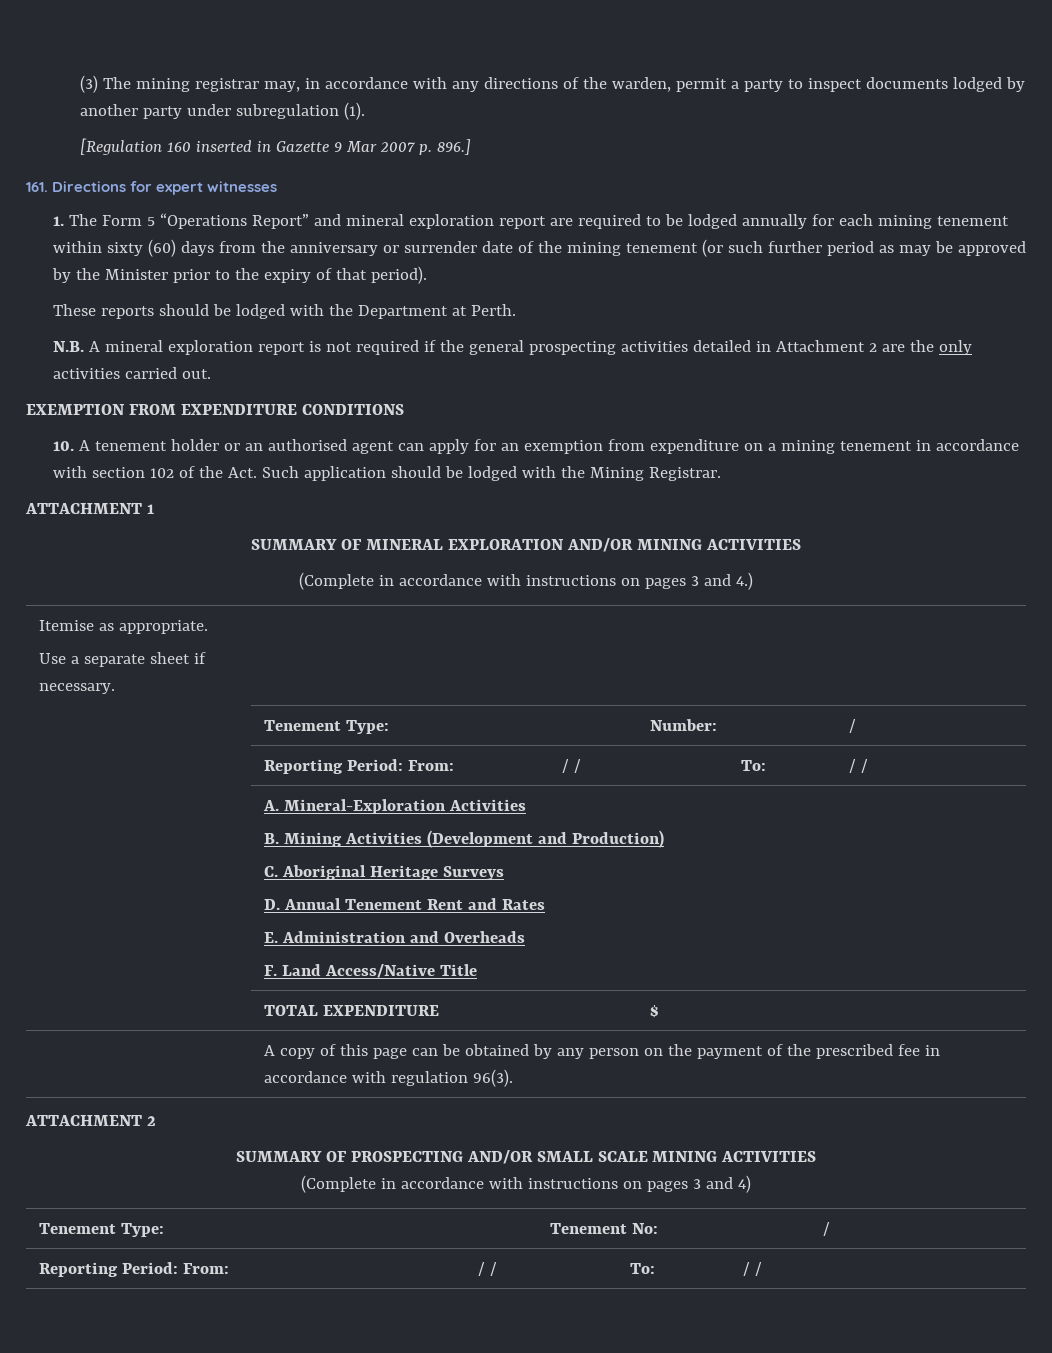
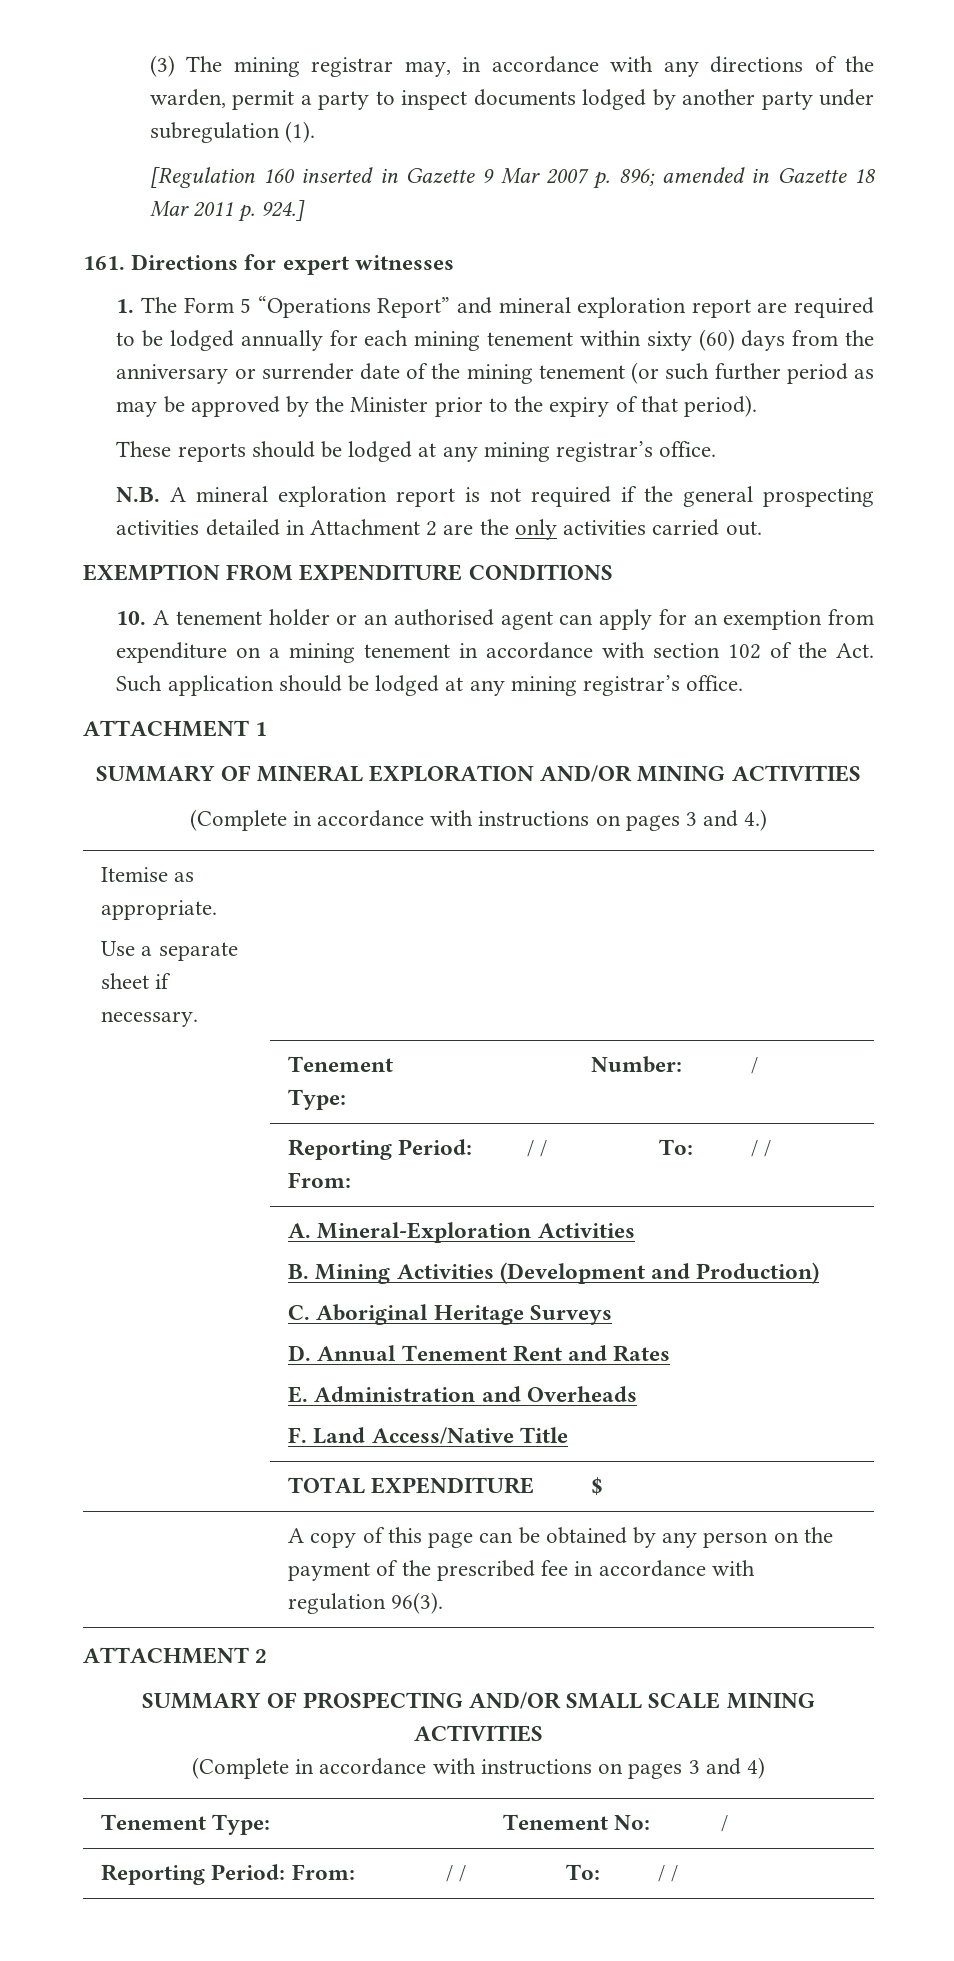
- [Regulation 160 inserted in Gazette 9 Mar 2007 p. 896.]
+ [Regulation 160 inserted in Gazette 9 Mar 2007 p. 896; amended in Gazette 18 Mar 2011 p. 924.]
- These reports should be lodged with the Department at Perth.
+ These reports should be lodged at any mining registrar’s office.
- 10. A tenement holder or an authorised agent can apply for an exemption from expenditure on a mining tenement in accordance with section 102 of the Act. Such application should be lodged with the Mining Registrar.
+ 10. A tenement holder or an authorised agent can apply for an exemption from expenditure on a mining tenement in accordance with section 102 of the Act. Such application should be lodged at any mining registrar’s office.

